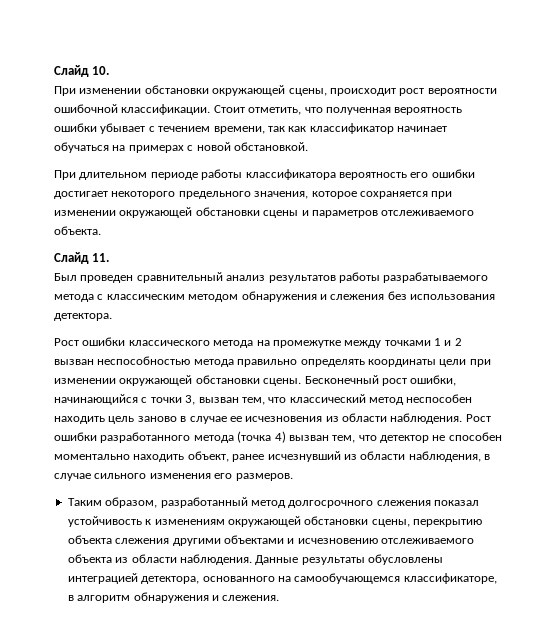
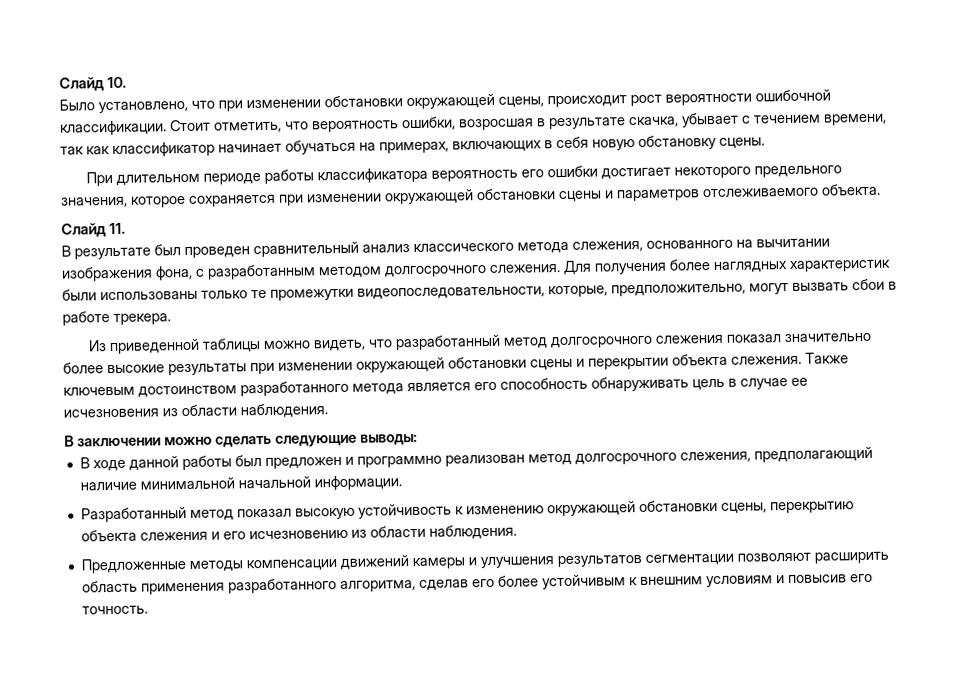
- При изменении обстановки окружающей сцены, происходит рост вероятности ошибочной классификации.
+ Было установлено, что при изменении обстановки окружающей сцены, происходит рост вероятности ошибочной классификации.
- Стоит отметить, что полученная вероятность ошибки убывает с течением времени, так как классификатор начинает обучаться на примерах с новой обстановкой.
+ Стоит отметить, что вероятность ошибки, возросшая в результате скачка, убывает с течением времени, так как классификатор начинает обучаться на примерах, включающих в себя новую обстановку сцены.
- Был проведен сравнительный анализ результатов работы разрабатываемого метода с классическим методом обнаружения и слежения без использования детектора.
- Рост ошибки классического метода на промежутке между точками 1 и 2 вызван неспособностью метода правильно определять координаты цели при изменении окружающей обстановки сцены. Бесконечный рост ошибки, начинающийся с точки 3, вызван тем, что классический метод неспособен находить цель заново в случае ее исчезновения из области наблюдения. Рост ошибки разработанного метода (точка 4) вызван тем, что детектор не способен моментально находить объект, ранее исчезнувший из области наблюдения, в случае сильного изменения его размеров.
- Таким образом, разработанный метод долгосрочного слежения показал устойчивость к изменениям окружающей обстановки сцены, перекрытию объекта слежения другими объектами и исчезновению отслеживаемого объекта из области наблюдения. Данные результаты обусловлены интеграцией детектора, основанного на самообучающемся классификаторе, в алгоритм обнаружения и слежения.
+ В результате был проведен сравнительный анализ классического метода слежения, основанного на вычитании изображения фона, с разработанным методом долгосрочного слежения. Для получения более наглядных характеристик были использованы только те промежутки видеопоследовательности, которые, предположительно, могут вызвать сбои в работе трекера.
+ Из приведенной таблицы можно видеть, что разработанный метод долгосрочного слежения показал значительно более высокие результаты при изменении окружающей обстановки сцены и перекрытии объекта слежения. Также ключевым достоинством разработанного метода является его способность обнаруживать цель в случае ее исчезновения из области наблюдения.
+ В заключении можно сделать следующие выводы:
+ В ходе данной работы был предложен и программно реализован метод долгосрочного слежения, предполагающий наличие минимальной начальной информации.
+ Разработанный метод показал высокую устойчивость к изменению окружающей обстановки сцены, перекрытию объекта слежения и его исчезновению из области наблюдения.
+ Предложенные методы компенсации движений камеры и улучшения результатов сегментации позволяют расширить область применения разработанного алгоритма, сделав его более устойчивым к внешним условиям и повысив его точность.

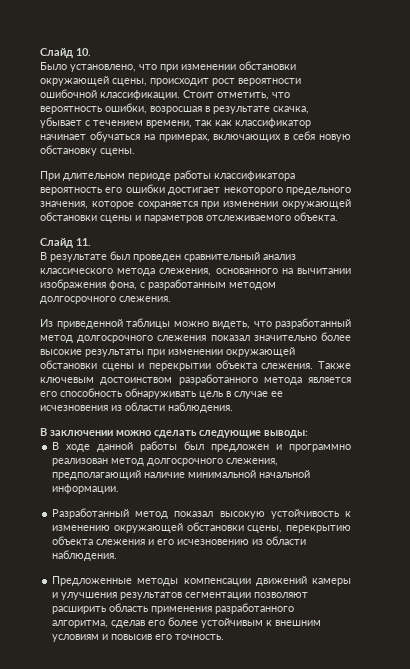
- Для получения более наглядных характеристик были использованы только те промежутки видеопоследовательности, которые, предположительно, могут вызвать сбои в работе трекера.

